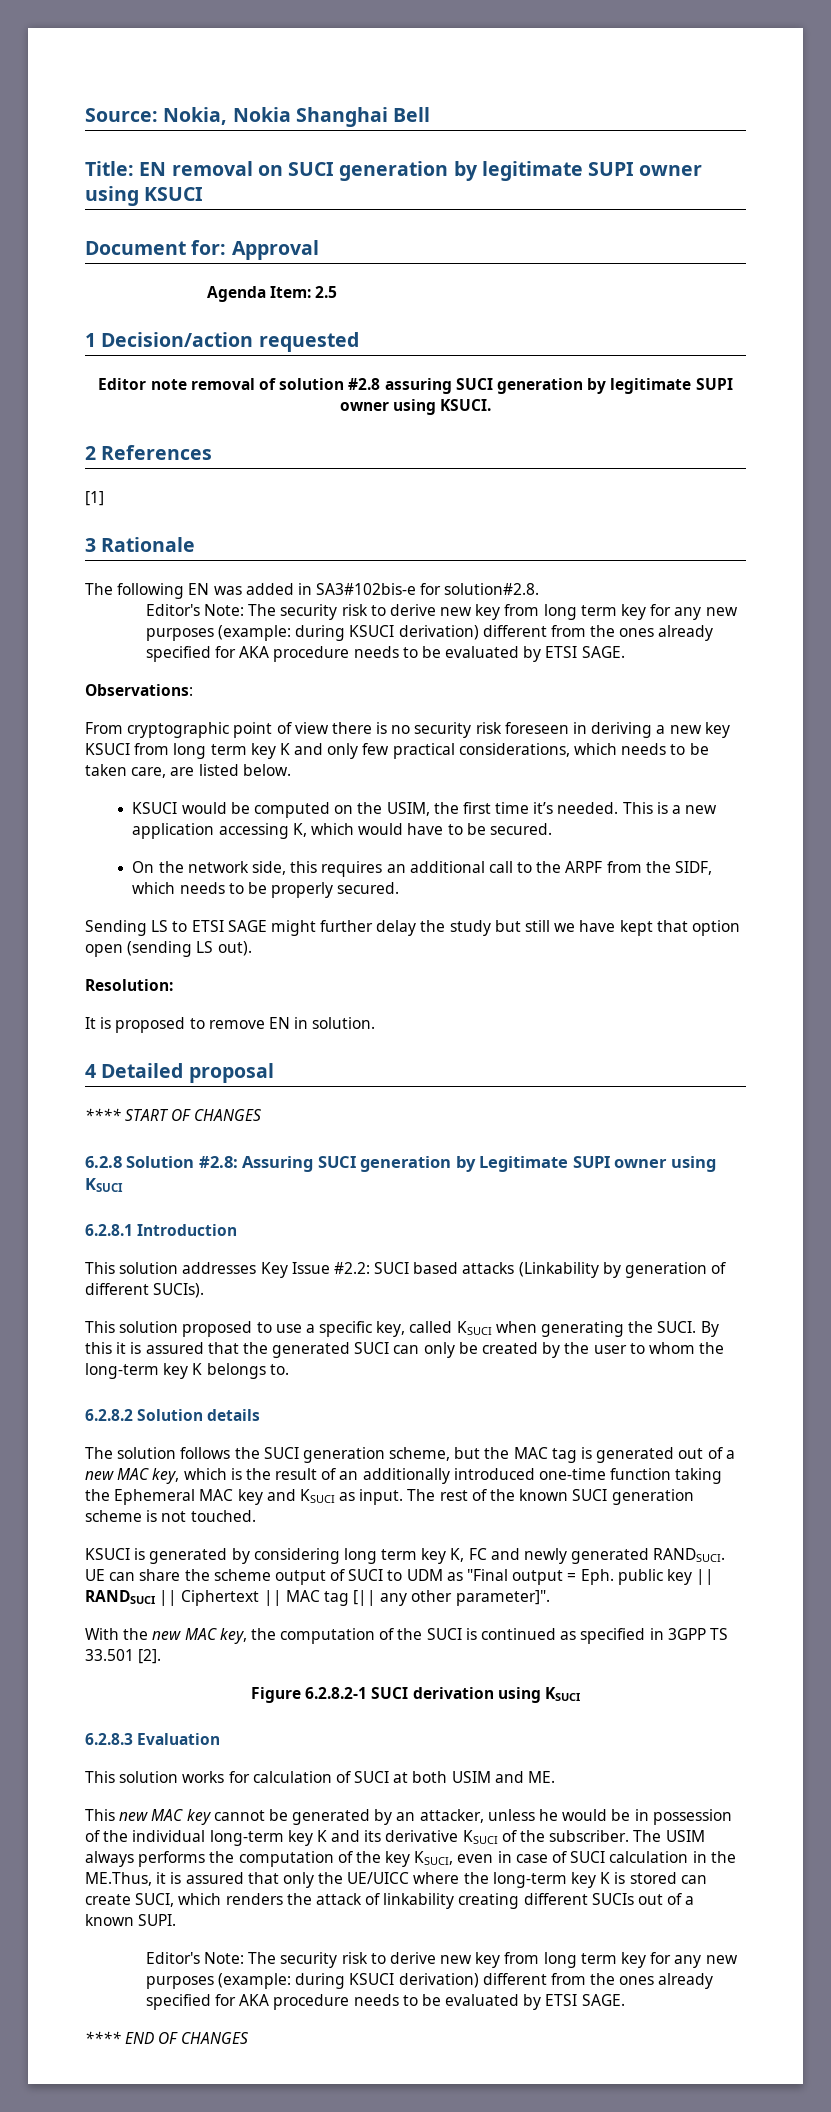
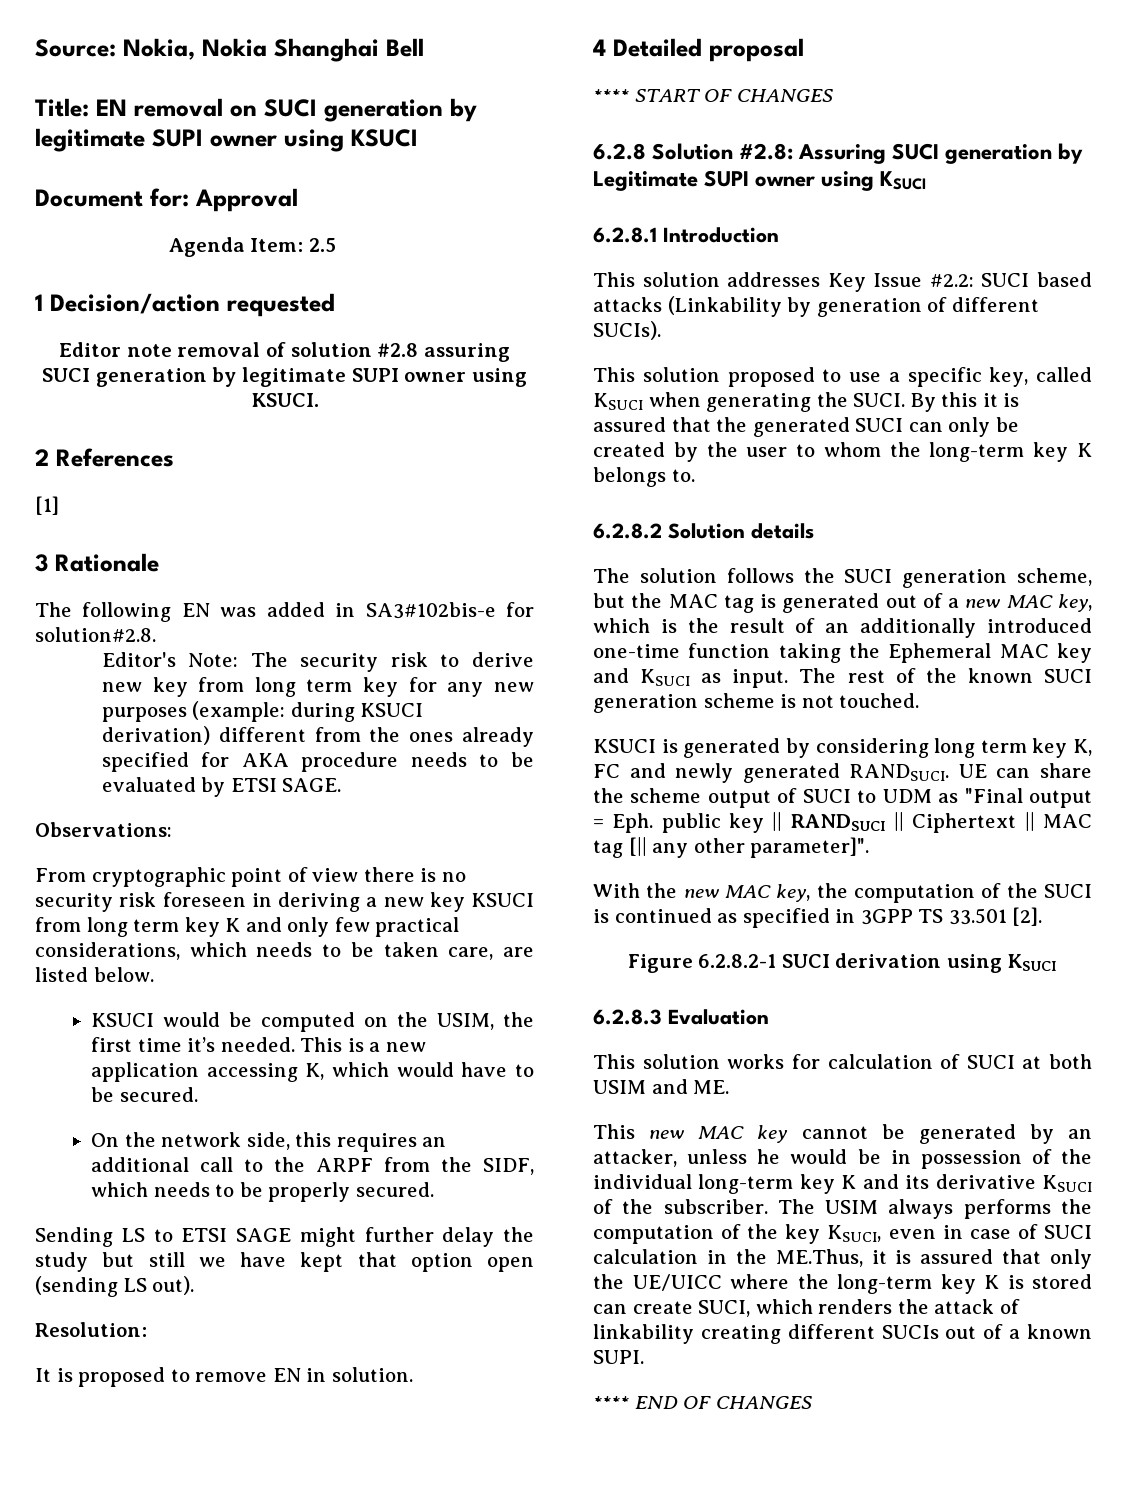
  The USIM always performs the computation of the key KSUCI, even in case of SUCI calculation in the ME.Thus, it is assured that only the UE/UICC where the long-term key K is stored can create SUCI, which renders the attack of linkability creating different SUCIs out of a known SUPI.
- Editor's Note: The security risk to derive new key from long term key for any new purposes (example: during KSUCI derivation) different from the ones already specified for AKA procedure needs to be evaluated by ETSI SAGE.

